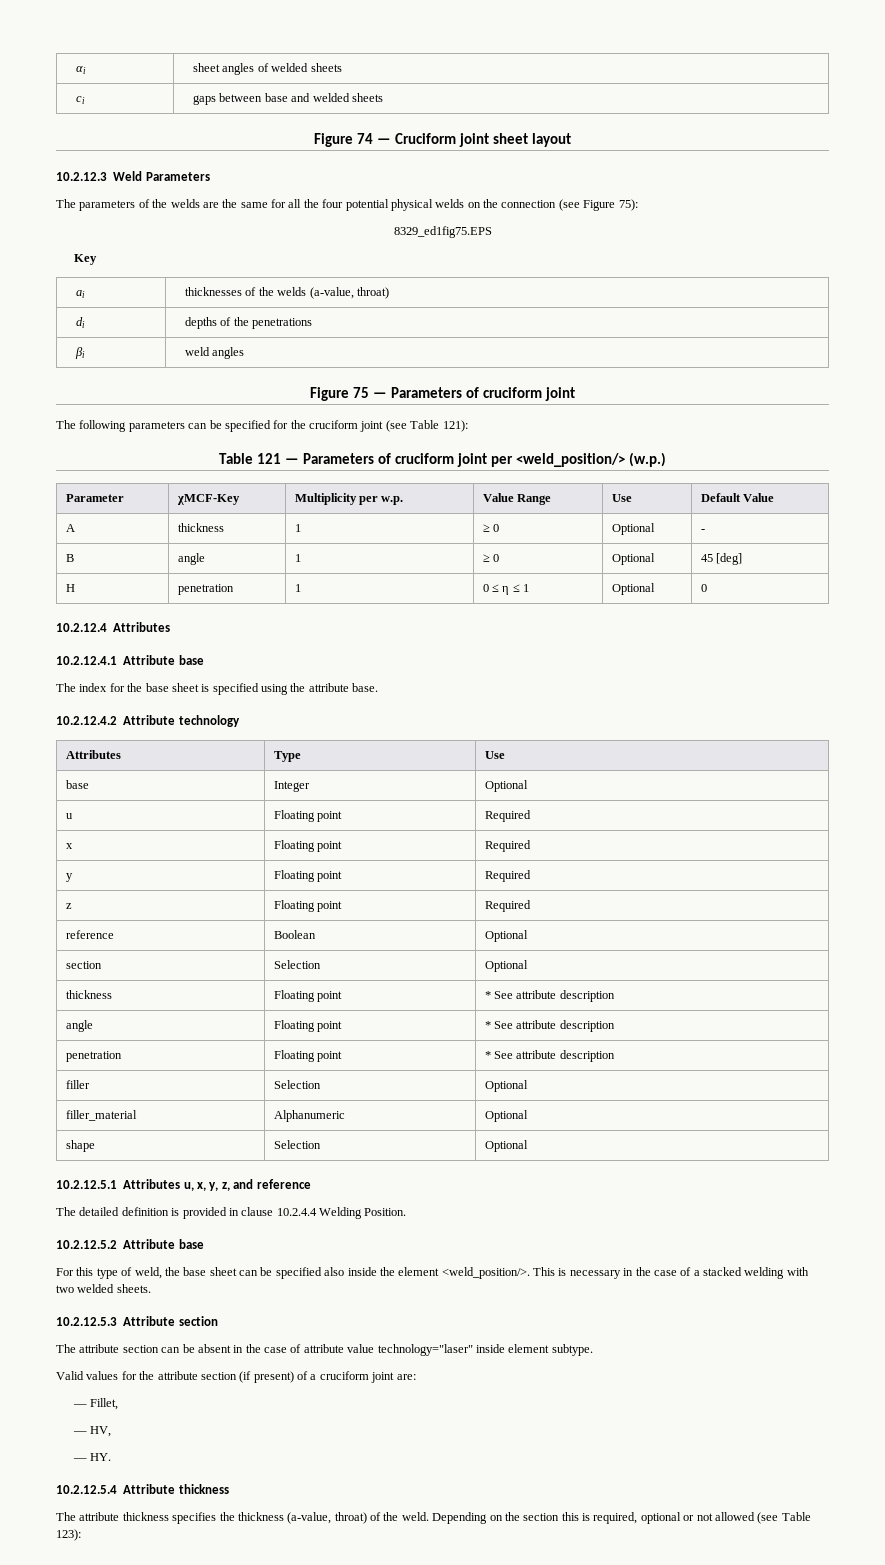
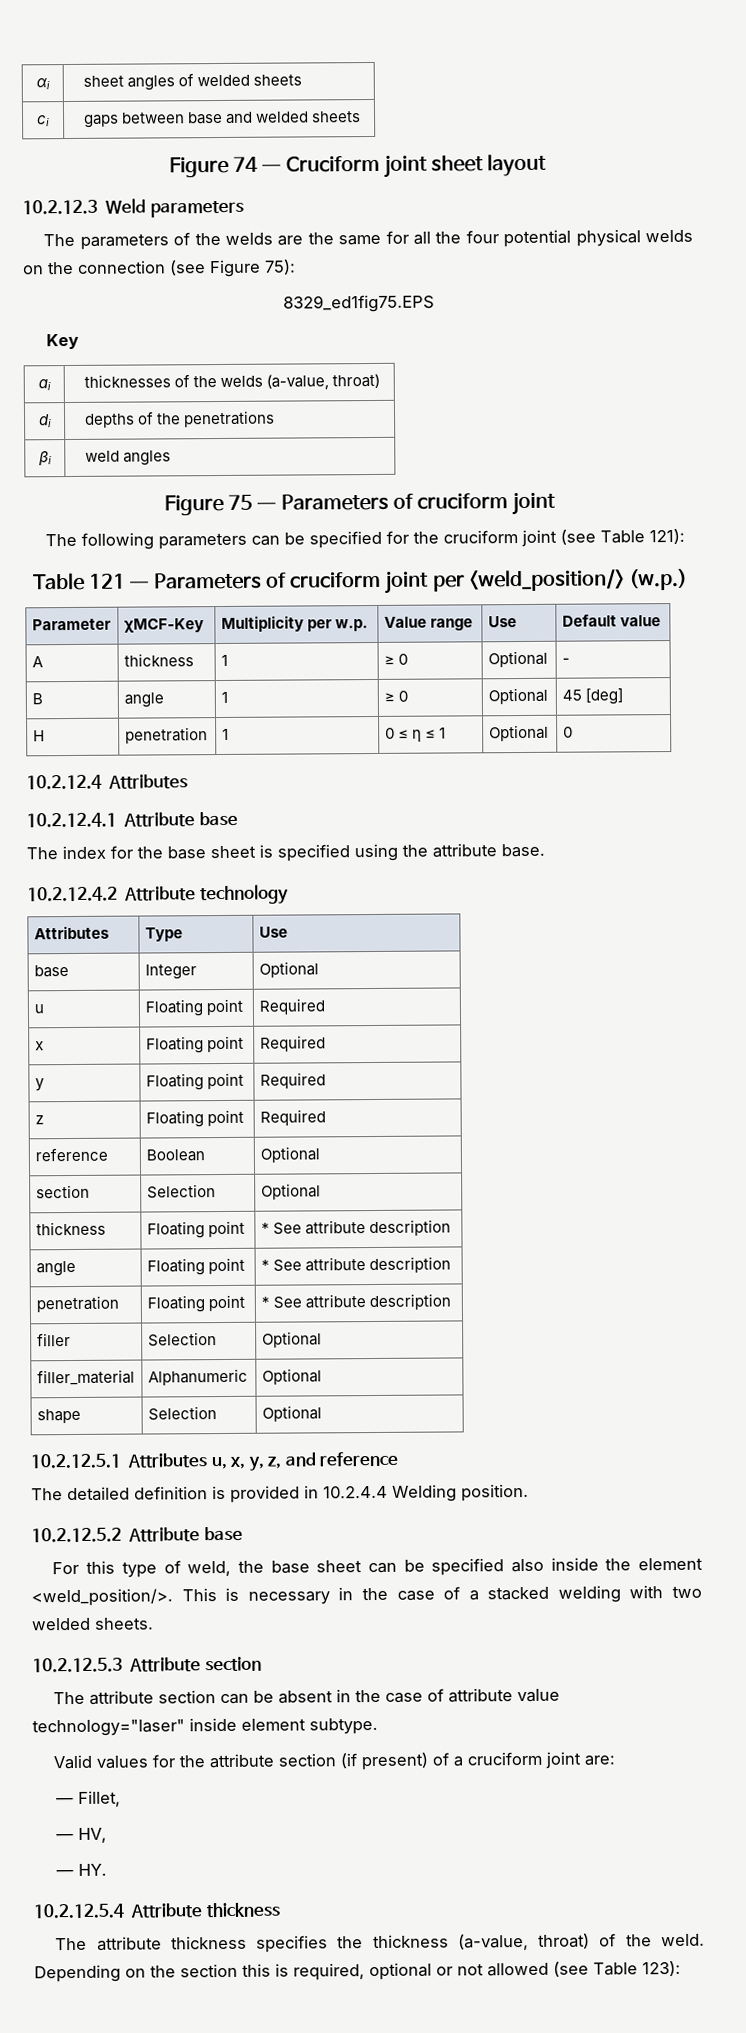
- 10.2.12.3 Weld Parameters
+ 10.2.12.3 Weld parameters
- Parameter | χMCF-Key | Multiplicity per w.p. | Value Range | Use | Default Value
+ Parameter | χMCF-Key | Multiplicity per w.p. | Value range | Use | Default value
- The detailed definition is provided in clause 10.2.4.4 Welding Position.
+ The detailed definition is provided in 10.2.4.4 Welding position.

